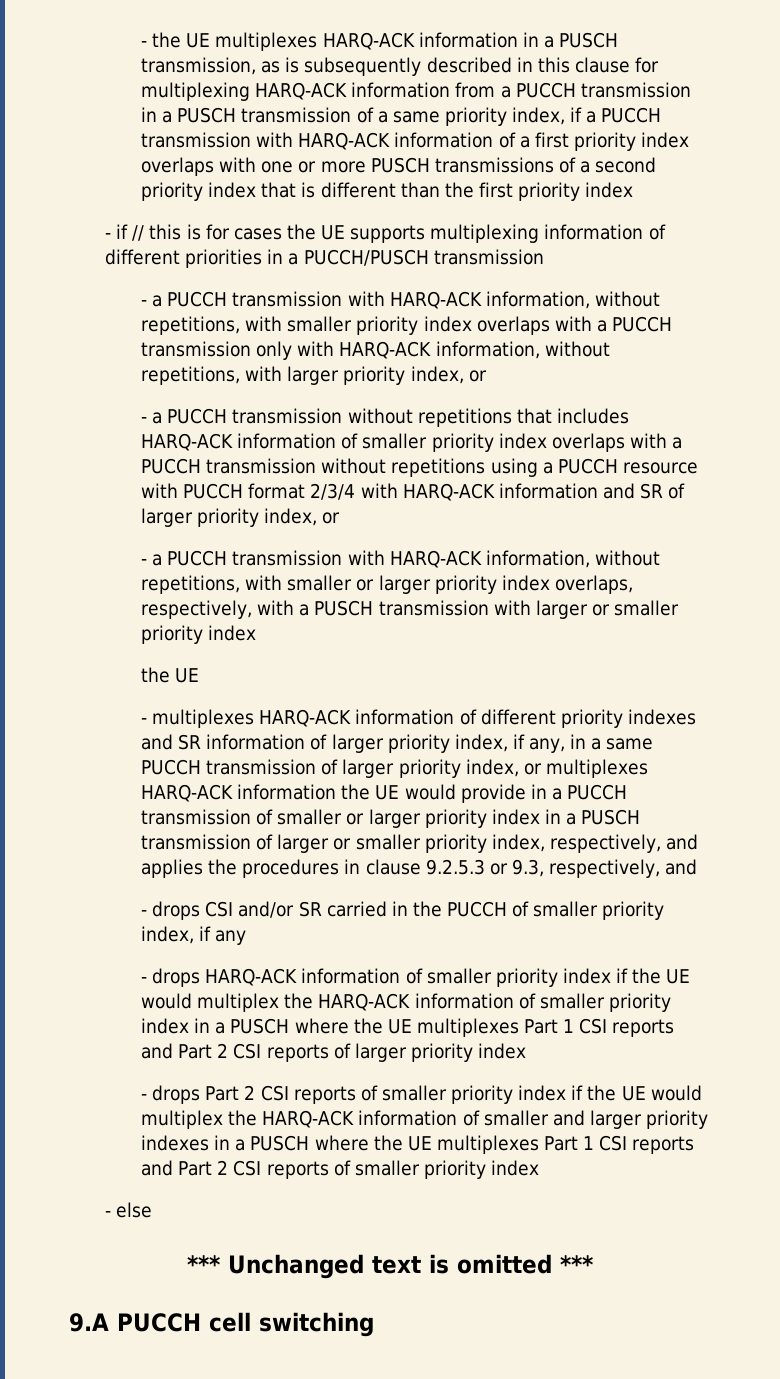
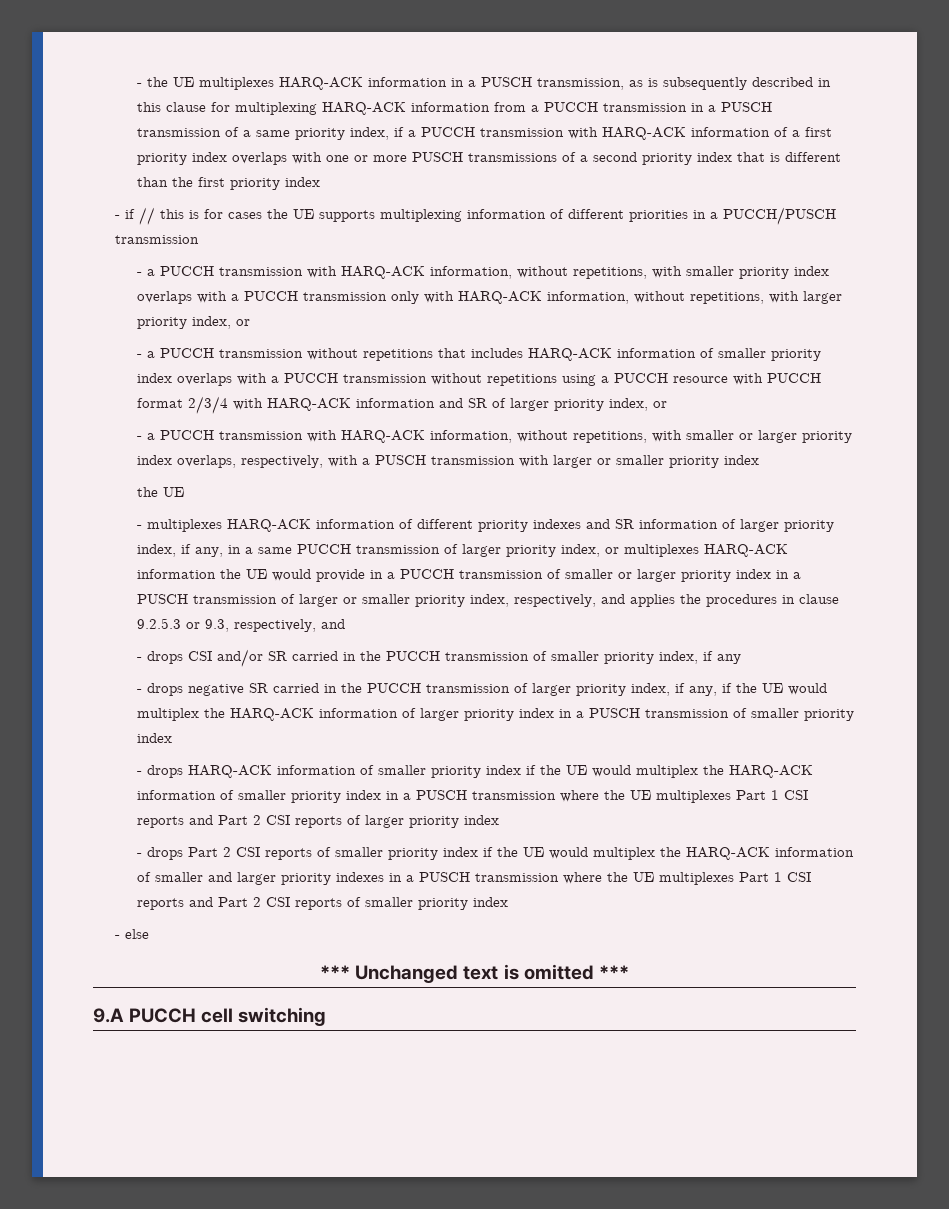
- - drops CSI and/or SR carried in the PUCCH of smaller priority index, if any
+ - drops CSI and/or SR carried in the PUCCH transmission of smaller priority index, if any
+ - drops negative SR carried in the PUCCH transmission of larger priority index, if any, if the UE would multiplex the HARQ-ACK information of larger priority index in a PUSCH transmission of smaller priority index
- - drops HARQ-ACK information of smaller priority index if the UE would multiplex the HARQ-ACK information of smaller priority index in a PUSCH where the UE multiplexes Part 1 CSI reports and Part 2 CSI reports of larger priority index
+ - drops HARQ-ACK information of smaller priority index if the UE would multiplex the HARQ-ACK information of smaller priority index in a PUSCH transmission where the UE multiplexes Part 1 CSI reports and Part 2 CSI reports of larger priority index
- - drops Part 2 CSI reports of smaller priority index if the UE would multiplex the HARQ-ACK information of smaller and larger priority indexes in a PUSCH where the UE multiplexes Part 1 CSI reports and Part 2 CSI reports of smaller priority index
+ - drops Part 2 CSI reports of smaller priority index if the UE would multiplex the HARQ-ACK information of smaller and larger priority indexes in a PUSCH transmission where the UE multiplexes Part 1 CSI reports and Part 2 CSI reports of smaller priority index

